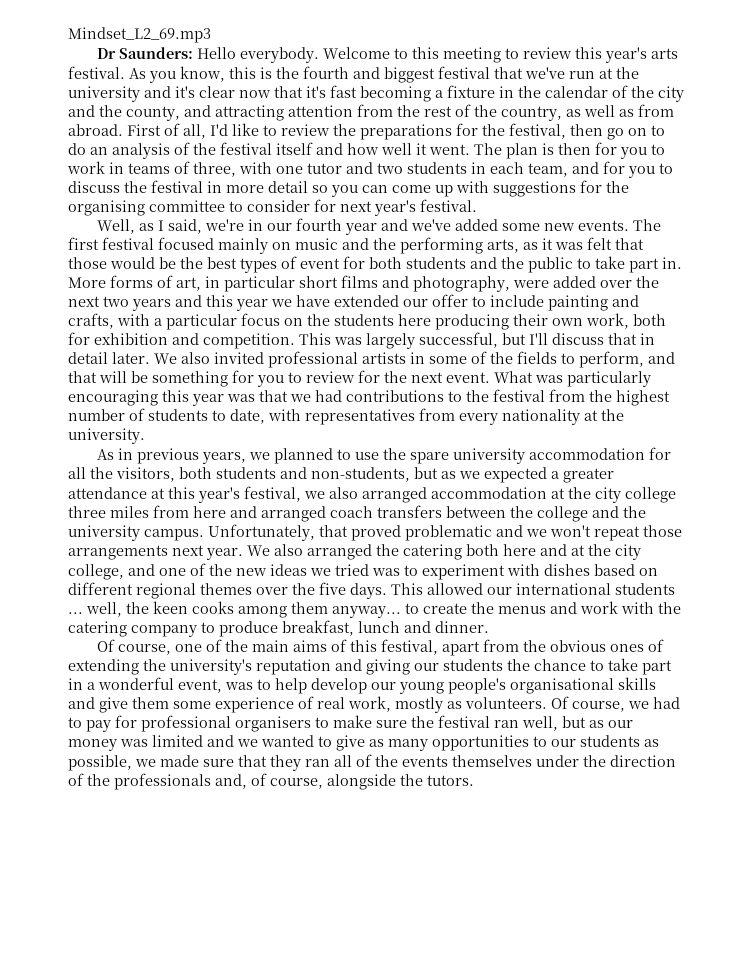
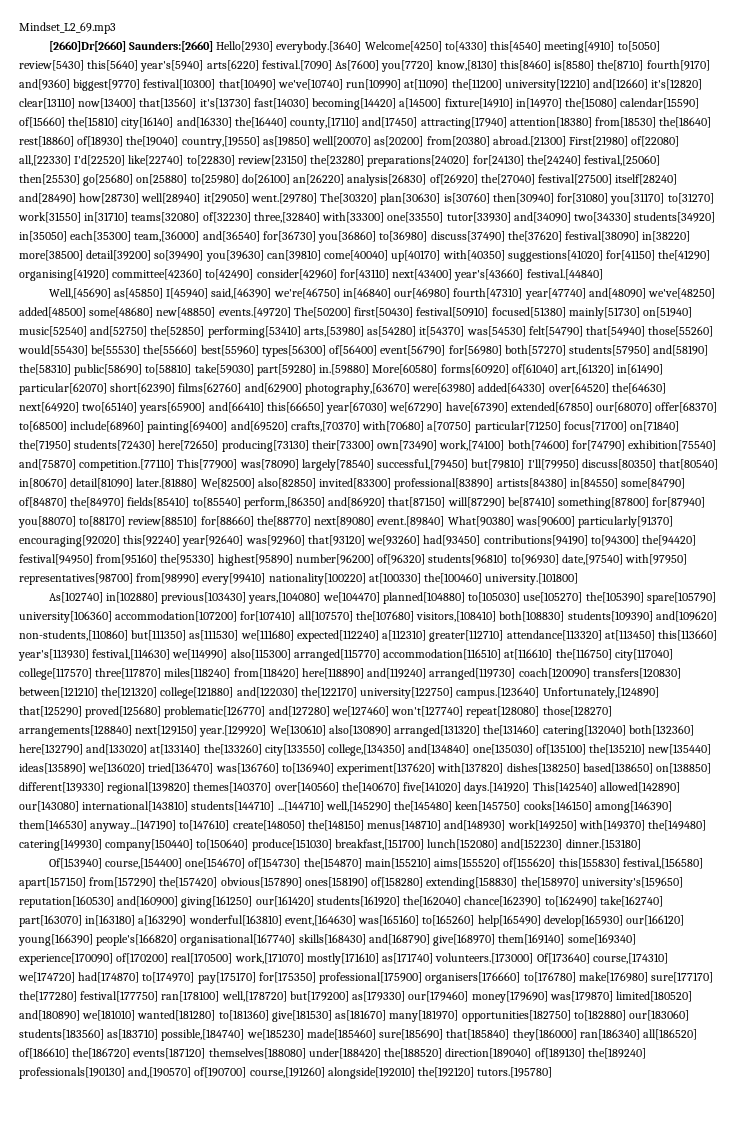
- Dr Saunders: Hello everybody. Welcome to this meeting to review this year's arts festival. As you know, this is the fourth and biggest festival that we've run at the university and it's clear now that it's fast becoming a fixture in the calendar of the city and the county, and attracting attention from the rest of the country, as well as from abroad. First of all, I'd like to review the preparations for the festival, then go on to do an analysis of the festival itself and how well it went. The plan is then for you to work in teams of three, with one tutor and two students in each team, and for you to discuss the festival in more detail so you can come up with suggestions for the organising committee to consider for next year's festival.
- Well, as I said, we're in our fourth year and we've added some new events. The first festival focused mainly on music and the performing arts, as it was felt that those would be the best types of event for both students and the public to take part in. More forms of art, in particular short films and photography, were added over the next two years and this year we have extended our offer to include painting and crafts, with a particular focus on the students here producing their own work, both for exhibition and competition. This was largely successful, but I'll discuss that in detail later. We also invited professional artists in some of the fields to perform, and that will be something for you to review for the next event. What was particularly encouraging this year was that we had contributions to the festival from the highest number of students to date, with representatives from every nationality at the university.
- As in previous years, we planned to use the spare university accommodation for all the visitors, both students and non-students, but as we expected a greater attendance at this year's festival, we also arranged accommodation at the city college three miles from here and arranged coach transfers between the college and the university campus. Unfortunately, that proved problematic and we won't repeat those arrangements next year. We also arranged the catering both here and at the city college, and one of the new ideas we tried was to experiment with dishes based on different regional themes over the five days. This allowed our international students ... well, the keen cooks among them anyway... to create the menus and work with the catering company to produce breakfast, lunch and dinner.
- Of course, one of the main aims of this festival, apart from the obvious ones of extending the university's reputation and giving our students the chance to take part in a wonderful event, was to help develop our young people's organisational skills and give them some experience of real work, mostly as volunteers. Of course, we had to pay for professional organisers to make sure the festival ran well, but as our money was limited and we wanted to give as many opportunities to our students as possible, we made sure that they ran all of the events themselves under the direction of the professionals and, of course, alongside the tutors.
+ [2660]Dr[2660] Saunders:[2660] Hello[2930] everybody.[3640] Welcome[4250] to[4330] this[4540] meeting[4910] to[5050] review[5430] this[5640] year's[5940] arts[6220] festival.[7090] As[7600] you[7720] know,[8130] this[8460] is[8580] the[8710] fourth[9170] and[9360] biggest[9770] festival[10300] that[10490] we've[10740] run[10990] at[11090] the[11200] university[12210] and[12660] it's[12820] clear[13110] now[13400] that[13560] it's[13730] fast[14030] becoming[14420] a[14500] fixture[14910] in[14970] the[15080] calendar[15590] of[15660] the[15810] city[16140] and[16330] the[16440] county,[17110] and[17450] attracting[17940] attention[18380] from[18530] the[18640] rest[18860] of[18930] the[19040] country,[19550] as[19850] well[20070] as[20200] from[20380] abroad.[21300] First[21980] of[22080] all,[22330] I'd[22520] like[22740] to[22830] review[23150] the[23280] preparations[24020] for[24130] the[24240] festival,[25060] then[25530] go[25680] on[25880] to[25980] do[26100] an[26220] analysis[26830] of[26920] the[27040] festival[27500] itself[28240] and[28490] how[28730] well[28940] it[29050] went.[29780] The[30320] plan[30630] is[30760] then[30940] for[31080] you[31170] to[31270] work[31550] in[31710] teams[32080] of[32230] three,[32840] with[33300] one[33550] tutor[33930] and[34090] two[34330] students[34920] in[35050] each[35300] team,[36000] and[36540] for[36730] you[36860] to[36980] discuss[37490] the[37620] festival[38090] in[38220] more[38500] detail[39200] so[39490] you[39630] can[39810] come[40040] up[40170] with[40350] suggestions[41020] for[41150] the[41290] organising[41920] committee[42360] to[42490] consider[42960] for[43110] next[43400] year's[43660] festival.[44840]
+ Well,[45690] as[45850] I[45940] said,[46390] we're[46750] in[46840] our[46980] fourth[47310] year[47740] and[48090] we've[48250] added[48500] some[48680] new[48850] events.[49720] The[50200] first[50430] festival[50910] focused[51380] mainly[51730] on[51940] music[52540] and[52750] the[52850] performing[53410] arts,[53980] as[54280] it[54370] was[54530] felt[54790] that[54940] those[55260] would[55430] be[55530] the[55660] best[55960] types[56300] of[56400] event[56790] for[56980] both[57270] students[57950] and[58190] the[58310] public[58690] to[58810] take[59030] part[59280] in.[59880] More[60580] forms[60920] of[61040] art,[61320] in[61490] particular[62070] short[62390] films[62760] and[62900] photography,[63670] were[63980] added[64330] over[64520] the[64630] next[64920] two[65140] years[65900] and[66410] this[66650] year[67030] we[67290] have[67390] extended[67850] our[68070] offer[68370] to[68500] include[68960] painting[69400] and[69520] crafts,[70370] with[70680] a[70750] particular[71250] focus[71700] on[71840] the[71950] students[72430] here[72650] producing[73130] their[73300] own[73490] work,[74100] both[74600] for[74790] exhibition[75540] and[75870] competition.[77110] This[77900] was[78090] largely[78540] successful,[79450] but[79810] I'll[79950] discuss[80350] that[80540] in[80670] detail[81090] later.[81880] We[82500] also[82850] invited[83300] professional[83890] artists[84380] in[84550] some[84790] of[84870] the[84970] fields[85410] to[85540] perform,[86350] and[86920] that[87150] will[87290] be[87410] something[87800] for[87940] you[88070] to[88170] review[88510] for[88660] the[88770] next[89080] event.[89840] What[90380] was[90600] particularly[91370] encouraging[92020] this[92240] year[92640] was[92960] that[93120] we[93260] had[93450] contributions[94190] to[94300] the[94420] festival[94950] from[95160] the[95330] highest[95890] number[96200] of[96320] students[96810] to[96930] date,[97540] with[97950] representatives[98700] from[98990] every[99410] nationality[100220] at[100330] the[100460] university.[101800]
+ As[102740] in[102880] previous[103430] years,[104080] we[104470] planned[104880] to[105030] use[105270] the[105390] spare[105790] university[106360] accommodation[107200] for[107410] all[107570] the[107680] visitors,[108410] both[108830] students[109390] and[109620] non-students,[110860] but[111350] as[111530] we[111680] expected[112240] a[112310] greater[112710] attendance[113320] at[113450] this[113660] year's[113930] festival,[114630] we[114990] also[115300] arranged[115770] accommodation[116510] at[116610] the[116750] city[117040] college[117570] three[117870] miles[118240] from[118420] here[118890] and[119240] arranged[119730] coach[120090] transfers[120830] between[121210] the[121320] college[121880] and[122030] the[122170] university[122750] campus.[123640] Unfortunately,[124890] that[125290] proved[125680] problematic[126770] and[127280] we[127460] won't[127740] repeat[128080] those[128270] arrangements[128840] next[129150] year.[129920] We[130610] also[130890] arranged[131320] the[131460] catering[132040] both[132360] here[132790] and[133020] at[133140] the[133260] city[133550] college,[134350] and[134840] one[135030] of[135100] the[135210] new[135440] ideas[135890] we[136020] tried[136470] was[136760] to[136940] experiment[137620] with[137820] dishes[138250] based[138650] on[138850] different[139330] regional[139820] themes[140370] over[140560] the[140670] five[141020] days.[141920] This[142540] allowed[142890] our[143080] international[143810] students[144710] ...[144710] well,[145290] the[145480] keen[145750] cooks[146150] among[146390] them[146530] anyway...[147190] to[147610] create[148050] the[148150] menus[148710] and[148930] work[149250] with[149370] the[149480] catering[149930] company[150440] to[150640] produce[151030] breakfast,[151700] lunch[152080] and[152230] dinner.[153180]
+ Of[153940] course,[154400] one[154670] of[154730] the[154870] main[155210] aims[155520] of[155620] this[155830] festival,[156580] apart[157150] from[157290] the[157420] obvious[157890] ones[158190] of[158280] extending[158830] the[158970] university's[159650] reputation[160530] and[160900] giving[161250] our[161420] students[161920] the[162040] chance[162390] to[162490] take[162740] part[163070] in[163180] a[163290] wonderful[163810] event,[164630] was[165160] to[165260] help[165490] develop[165930] our[166120] young[166390] people's[166820] organisational[167740] skills[168430] and[168790] give[168970] them[169140] some[169340] experience[170090] of[170200] real[170500] work,[171070] mostly[171610] as[171740] volunteers.[173000] Of[173640] course,[174310] we[174720] had[174870] to[174970] pay[175170] for[175350] professional[175900] organisers[176660] to[176780] make[176980] sure[177170] the[177280] festival[177750] ran[178100] well,[178720] but[179200] as[179330] our[179460] money[179690] was[179870] limited[180520] and[180890] we[181010] wanted[181280] to[181360] give[181530] as[181670] many[181970] opportunities[182750] to[182880] our[183060] students[183560] as[183710] possible,[184740] we[185230] made[185460] sure[185690] that[185840] they[186000] ran[186340] all[186520] of[186610] the[186720] events[187120] themselves[188080] under[188420] the[188520] direction[189040] of[189130] the[189240] professionals[190130] and,[190570] of[190700] course,[191260] alongside[192010] the[192120] tutors.[195780]

